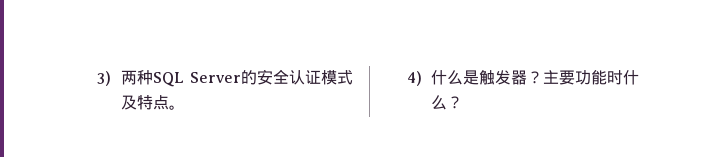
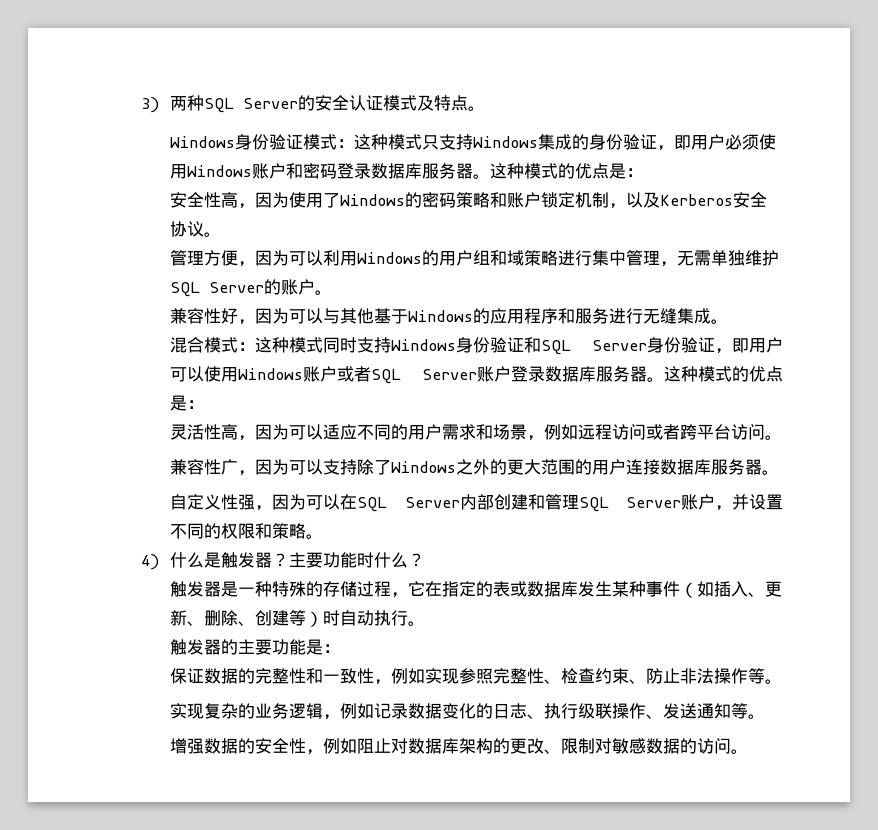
+ Windows身份验证模式：这种模式只支持Windows集成的身份验证，即用户必须使用Windows账户和密码登录数据库服务器。这种模式的优点是：
+ 安全性高，因为使用了Windows的密码策略和账户锁定机制，以及Kerberos安全协议。
+ 管理方便，因为可以利用Windows的用户组和域策略进行集中管理，无需单独维护SQL Server的账户。
+ 兼容性好，因为可以与其他基于Windows的应用程序和服务进行无缝集成。
+ 混合模式：这种模式同时支持Windows身份验证和SQL Server身份验证，即用户可以使用Windows账户或者SQL Server账户登录数据库服务器。这种模式的优点是：
+ 灵活性高，因为可以适应不同的用户需求和场景，例如远程访问或者跨平台访问。
+ 兼容性广，因为可以支持除了Windows之外的更大范围的用户连接数据库服务器。
+ 自定义性强，因为可以在SQL Server内部创建和管理SQL Server账户，并设置不同的权限和策略。
+ 触发器是一种特殊的存储过程，它在指定的表或数据库发生某种事件（如插入、更新、删除、创建等）时自动执行。
+ 触发器的主要功能是：
+ 保证数据的完整性和一致性，例如实现参照完整性、检查约束、防止非法操作等。
+ 实现复杂的业务逻辑，例如记录数据变化的日志、执行级联操作、发送通知等。
+ 增强数据的安全性，例如阻止对数据库架构的更改、限制对敏感数据的访问。

